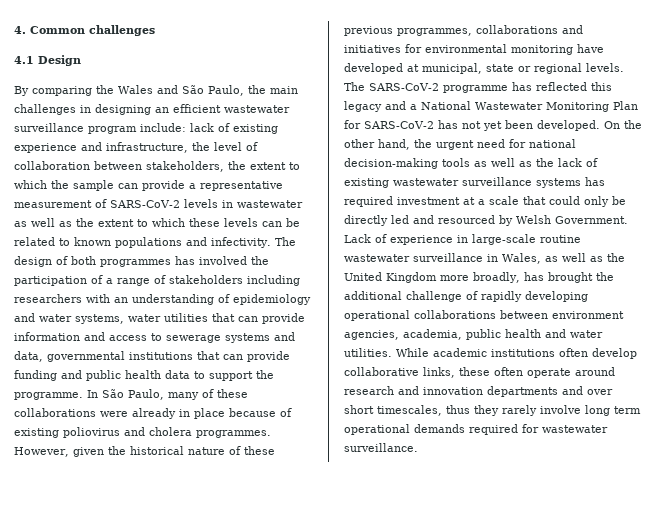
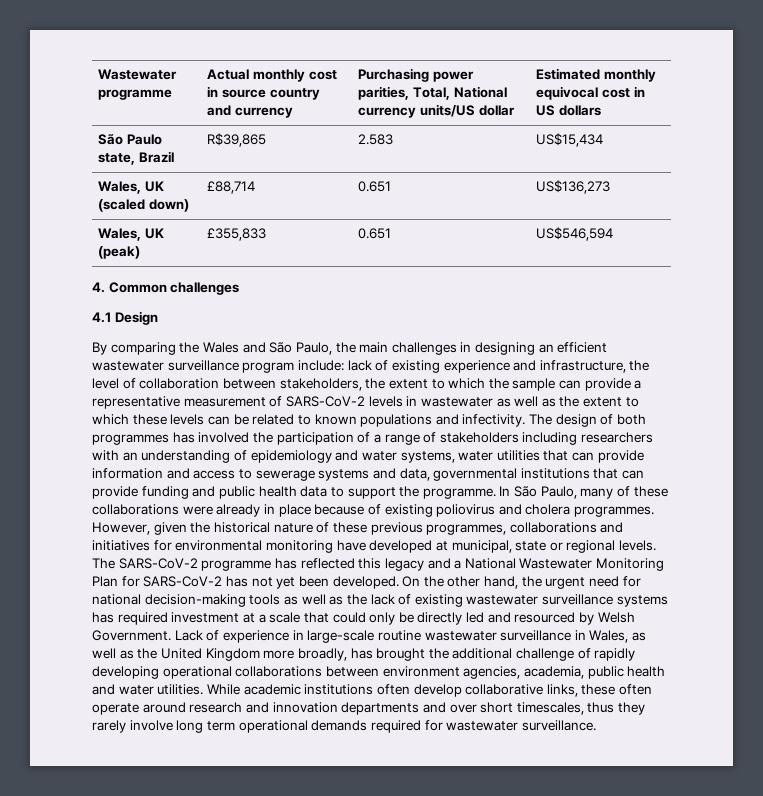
+ Wastewater programme | Actual monthly cost in source country and currency | Purchasing power parities, Total, National currency units/US dollar | Estimated monthly equivocal cost in US dollars
+ São Paulo state, Brazil | R$39,865 | 2.583 | US$15,434
+ Wales, UK (scaled down) | £88,714 | 0.651 | US$136,273
+ Wales, UK (peak) | £355,833 | 0.651 | US$546,594

